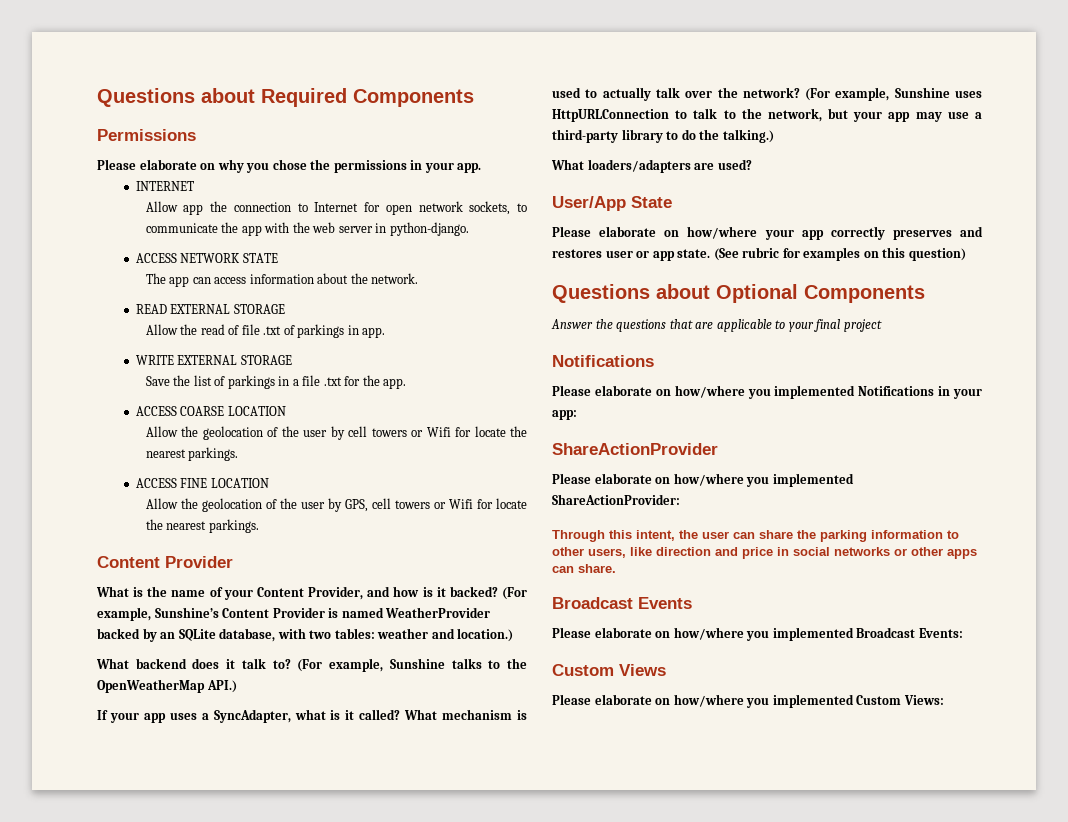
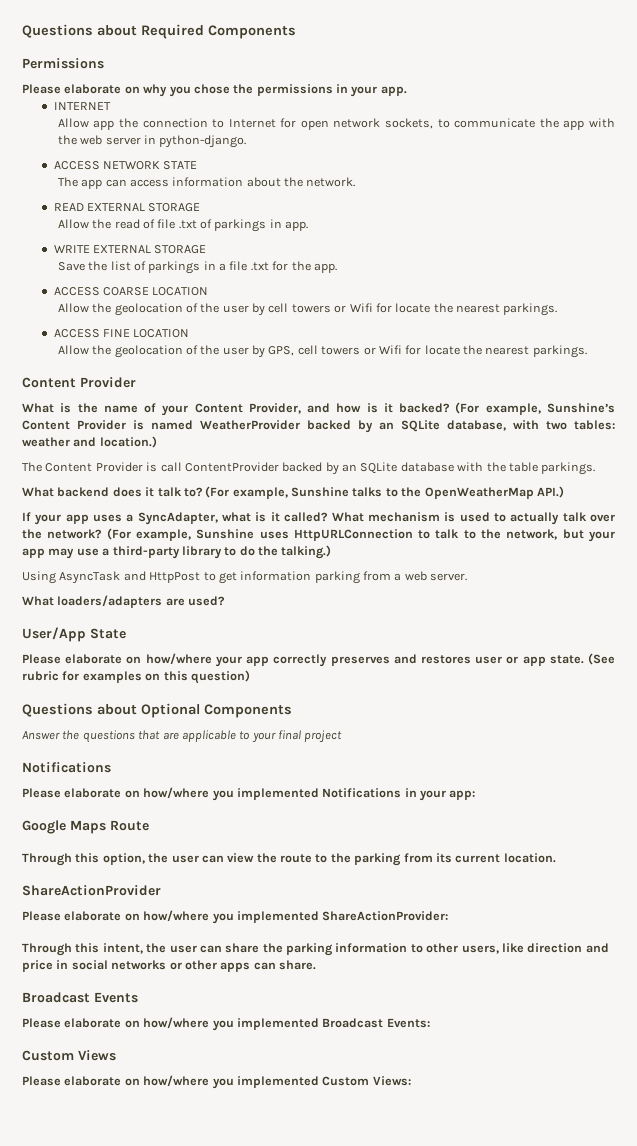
+ The Content Provider is call ContentProvider backed by an SQLite database with the table parkings.
+ Using AsyncTask and HttpPost to get information parking from a web server.
+ Google Maps Route
+ Through this option, the user can view the route to the parking from its current location.

